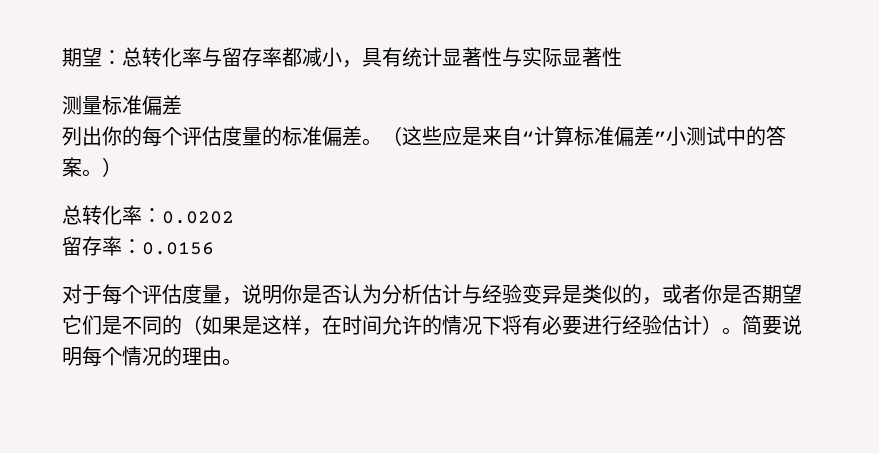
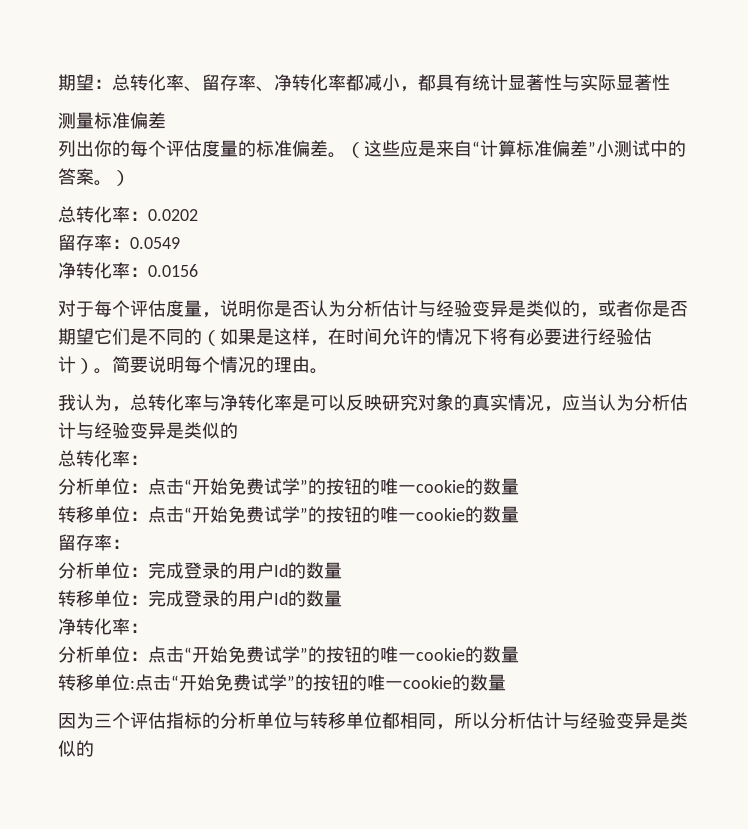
- 期望：总转化率与留存率都减小，具有统计显著性与实际显著性
+ 期望：总转化率、留存率、净转化率都减小，都具有统计显著性与实际显著性
- 留存率：0.0156
+ 留存率：0.0549
+ 净转化率：0.0156
+ 我认为，总转化率与净转化率是可以反映研究对象的真实情况，应当认为分析估计与经验变异是类似的
+ 总转化率：
+ 分析单位：点击“开始免费试学”的按钮的唯一cookie的数量
+ 转移单位：点击“开始免费试学”的按钮的唯一cookie的数量
+ 留存率：
+ 分析单位：完成登录的用户Id的数量
+ 转移单位：完成登录的用户Id的数量
+ 净转化率：
+ 分析单位：点击“开始免费试学”的按钮的唯一cookie的数量
+ 转移单位:点击“开始免费试学”的按钮的唯一cookie的数量
+ 因为三个评估指标的分析单位与转移单位都相同，所以分析估计与经验变异是类似的

